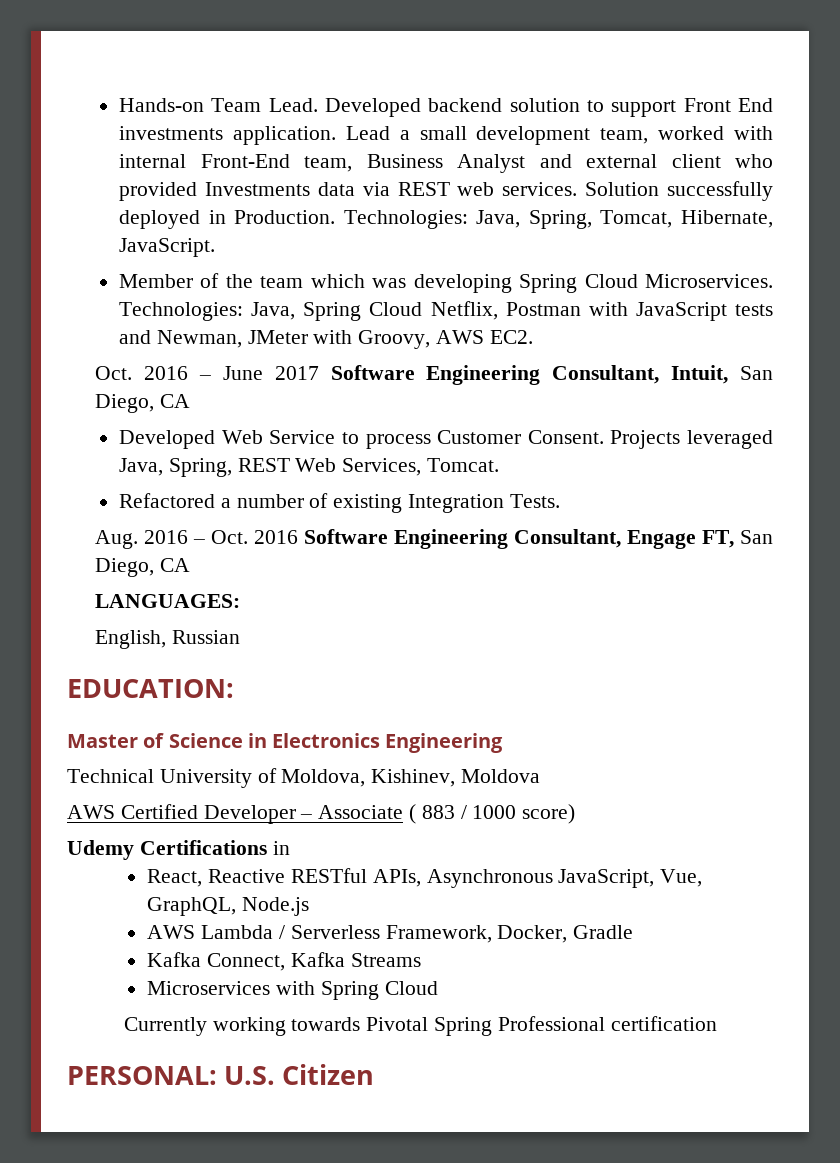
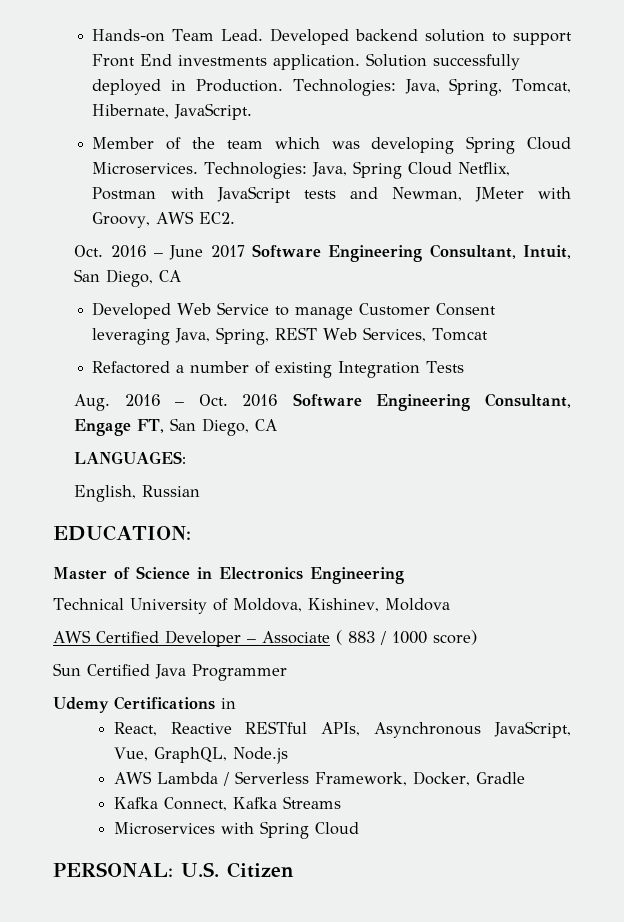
- Lead a small development team, worked with internal Front-End team, Business Analyst and external client who provided Investments data via REST web services.
- Developed Web Service to process Customer Consent. Projects leveraged Java, Spring, REST Web Services, Tomcat.
+ Developed Web Service to manage Customer Consent leveraging Java, Spring, REST Web Services, Tomcat
- Refactored a number of existing Integration Tests.
+ Refactored a number of existing Integration Tests
+ Sun Certified Java Programmer
- Currently working towards Pivotal Spring Professional certification

